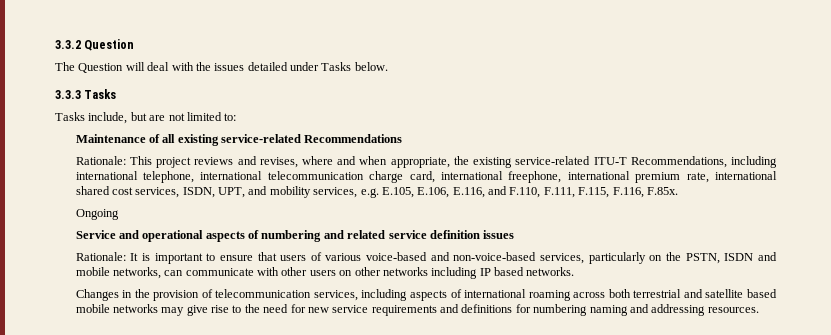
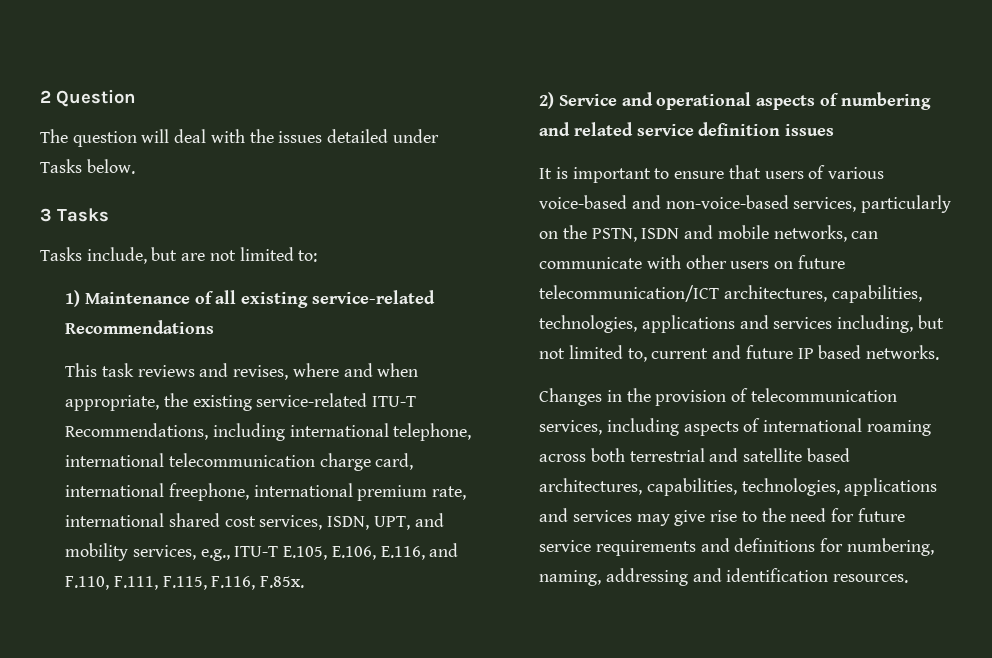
- 3.3.2 Question
+ 2 Question
- The Question will deal with the issues detailed under Tasks below.
+ The question will deal with the issues detailed under Tasks below.
- 3.3.3 Tasks
+ 3 Tasks
- Maintenance of all existing service-related Recommendations
+ 1) Maintenance of all existing service-related Recommendations
- Rationale: This project reviews and revises, where and when appropriate, the existing service-related ITU-T Recommendations, including international telephone, international telecommunication charge card, international freephone, international premium rate, international shared cost services, ISDN, UPT, and mobility services, e.g. E.105, E.106, E.116, and F.110, F.111, F.115, F.116, F.85x.
+ This task reviews and revises, where and when appropriate, the existing service-related ITU-T Recommendations, including international telephone, international telecommunication charge card, international freephone, international premium rate, international shared cost services, ISDN, UPT, and mobility services, e.g., ITU-T E.105, E.106, E.116, and F.110, F.111, F.115, F.116, F.85x.
- Ongoing
- Service and operational aspects of numbering and related service definition issues
+ 2) Service and operational aspects of numbering and related service definition issues
- Rationale: It is important to ensure that users of various voice-based and non-voice-based services, particularly on the PSTN, ISDN and mobile networks, can communicate with other users on other networks including IP based networks.
+ It is important to ensure that users of various voice-based and non-voice-based services, particularly on the PSTN, ISDN and mobile networks, can communicate with other users on future telecommunication/ICT architectures, capabilities, technologies, applications and services including, but not limited to, current and future IP based networks.
- Changes in the provision of telecommunication services, including aspects of international roaming across both terrestrial and satellite based mobile networks may give rise to the need for new service requirements and definitions for numbering naming and addressing resources.
+ Changes in the provision of telecommunication services, including aspects of international roaming across both terrestrial and satellite based architectures, capabilities, technologies, applications and services may give rise to the need for future service requirements and definitions for numbering, naming, addressing and identification resources.

